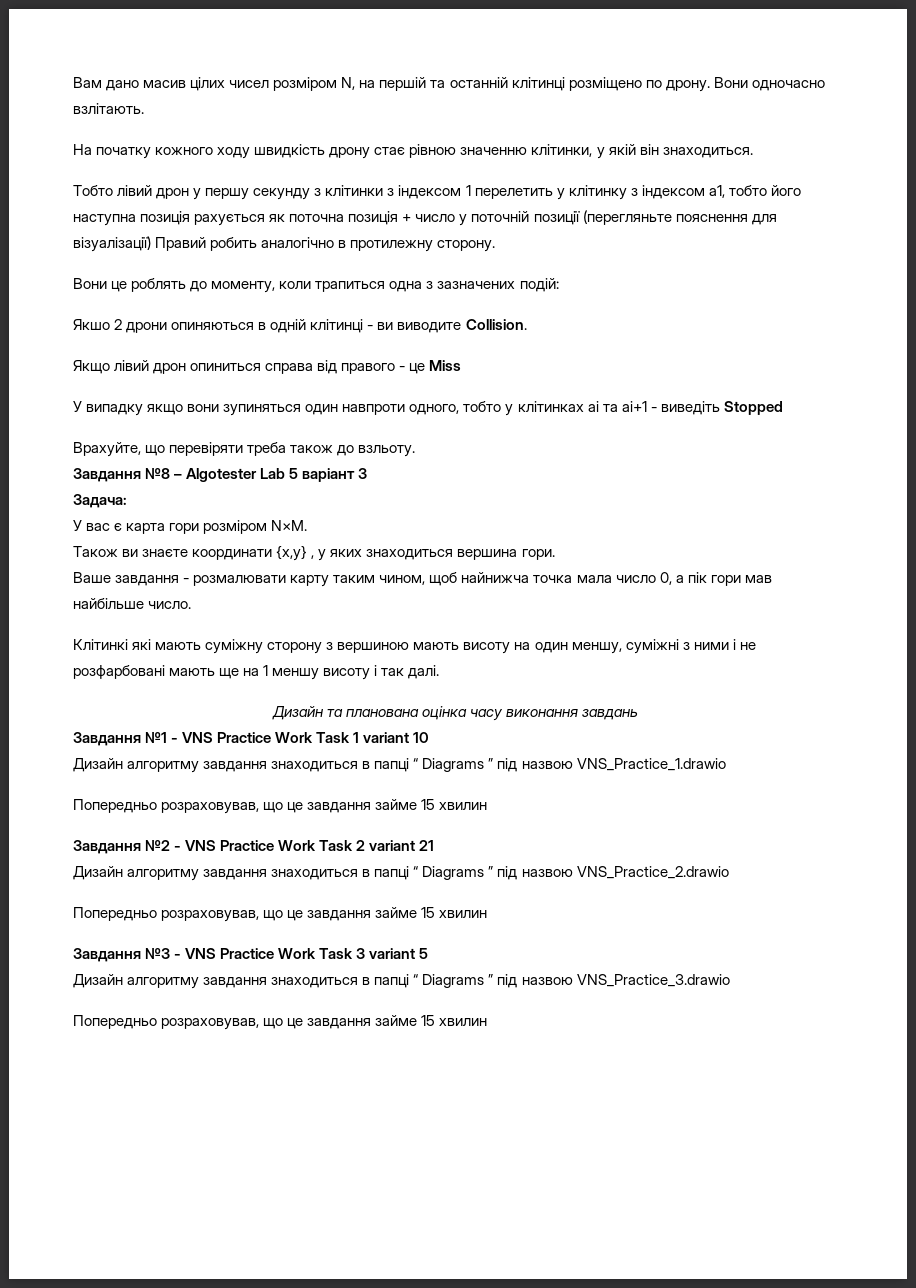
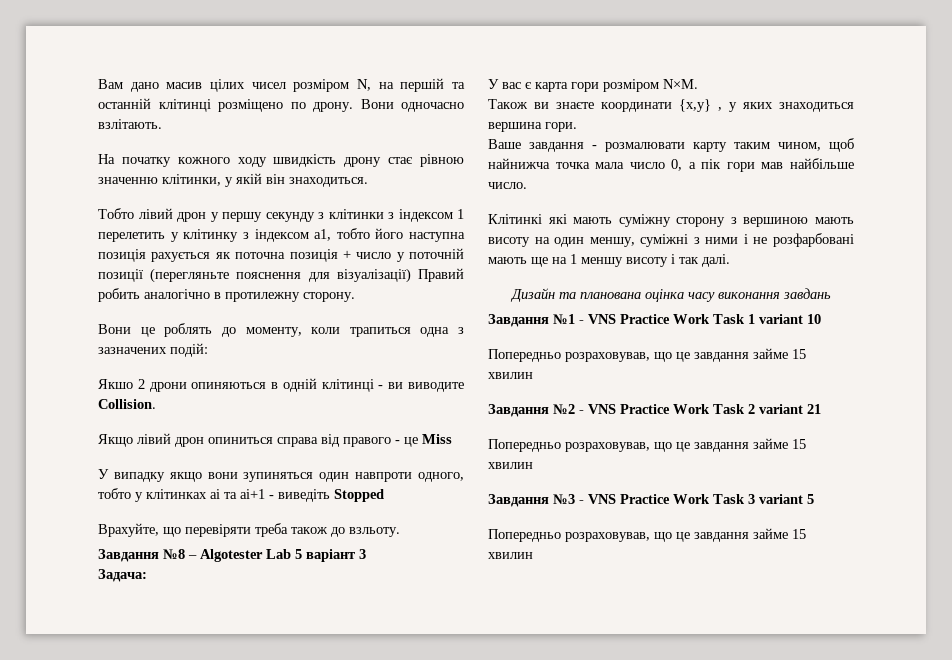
- Дизайн алгоритму завдання знаходиться в папці “ Diagrams ” під назвою VNS_Practice_1.drawio
- Дизайн алгоритму завдання знаходиться в папці “ Diagrams ” під назвою VNS_Practice_2.drawio
- Дизайн алгоритму завдання знаходиться в папці “ Diagrams ” під назвою VNS_Practice_3.drawio

